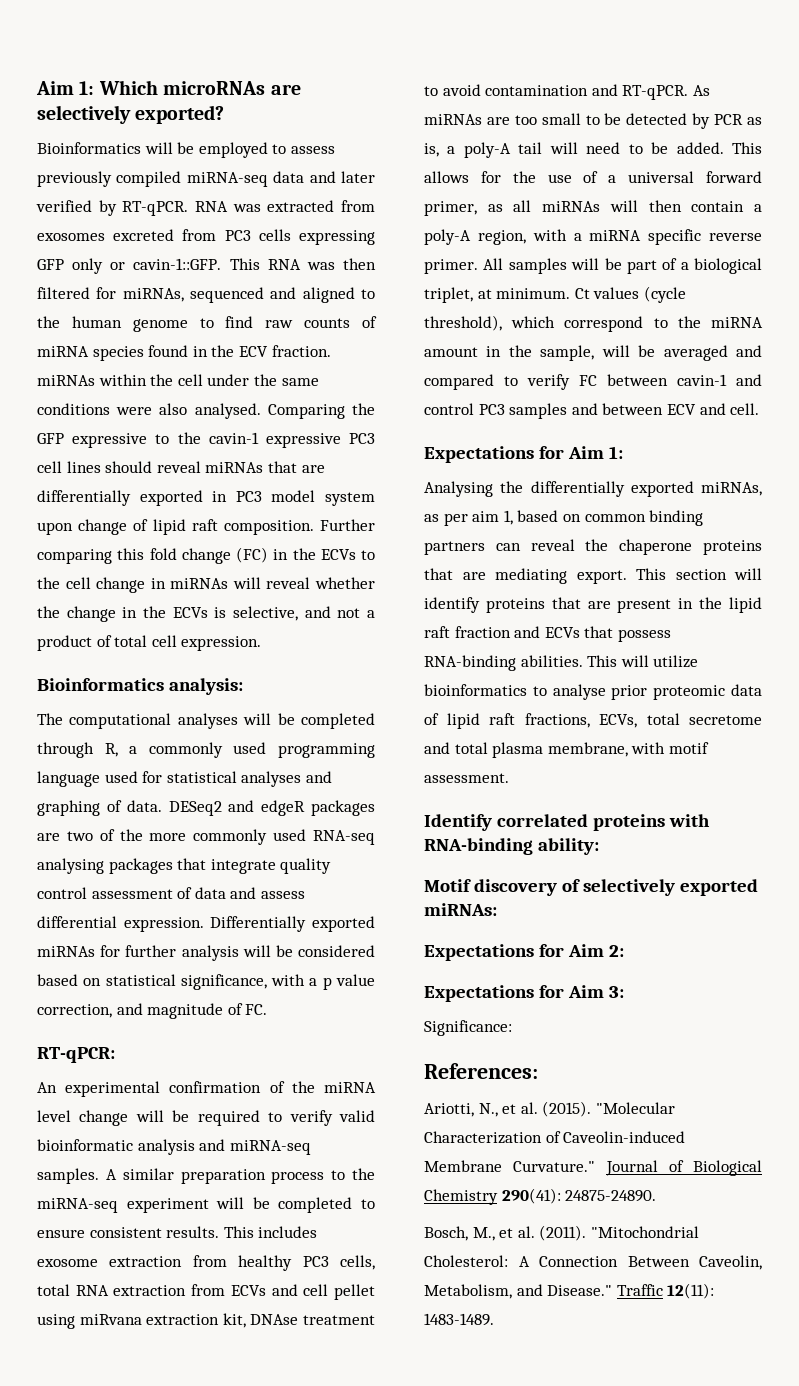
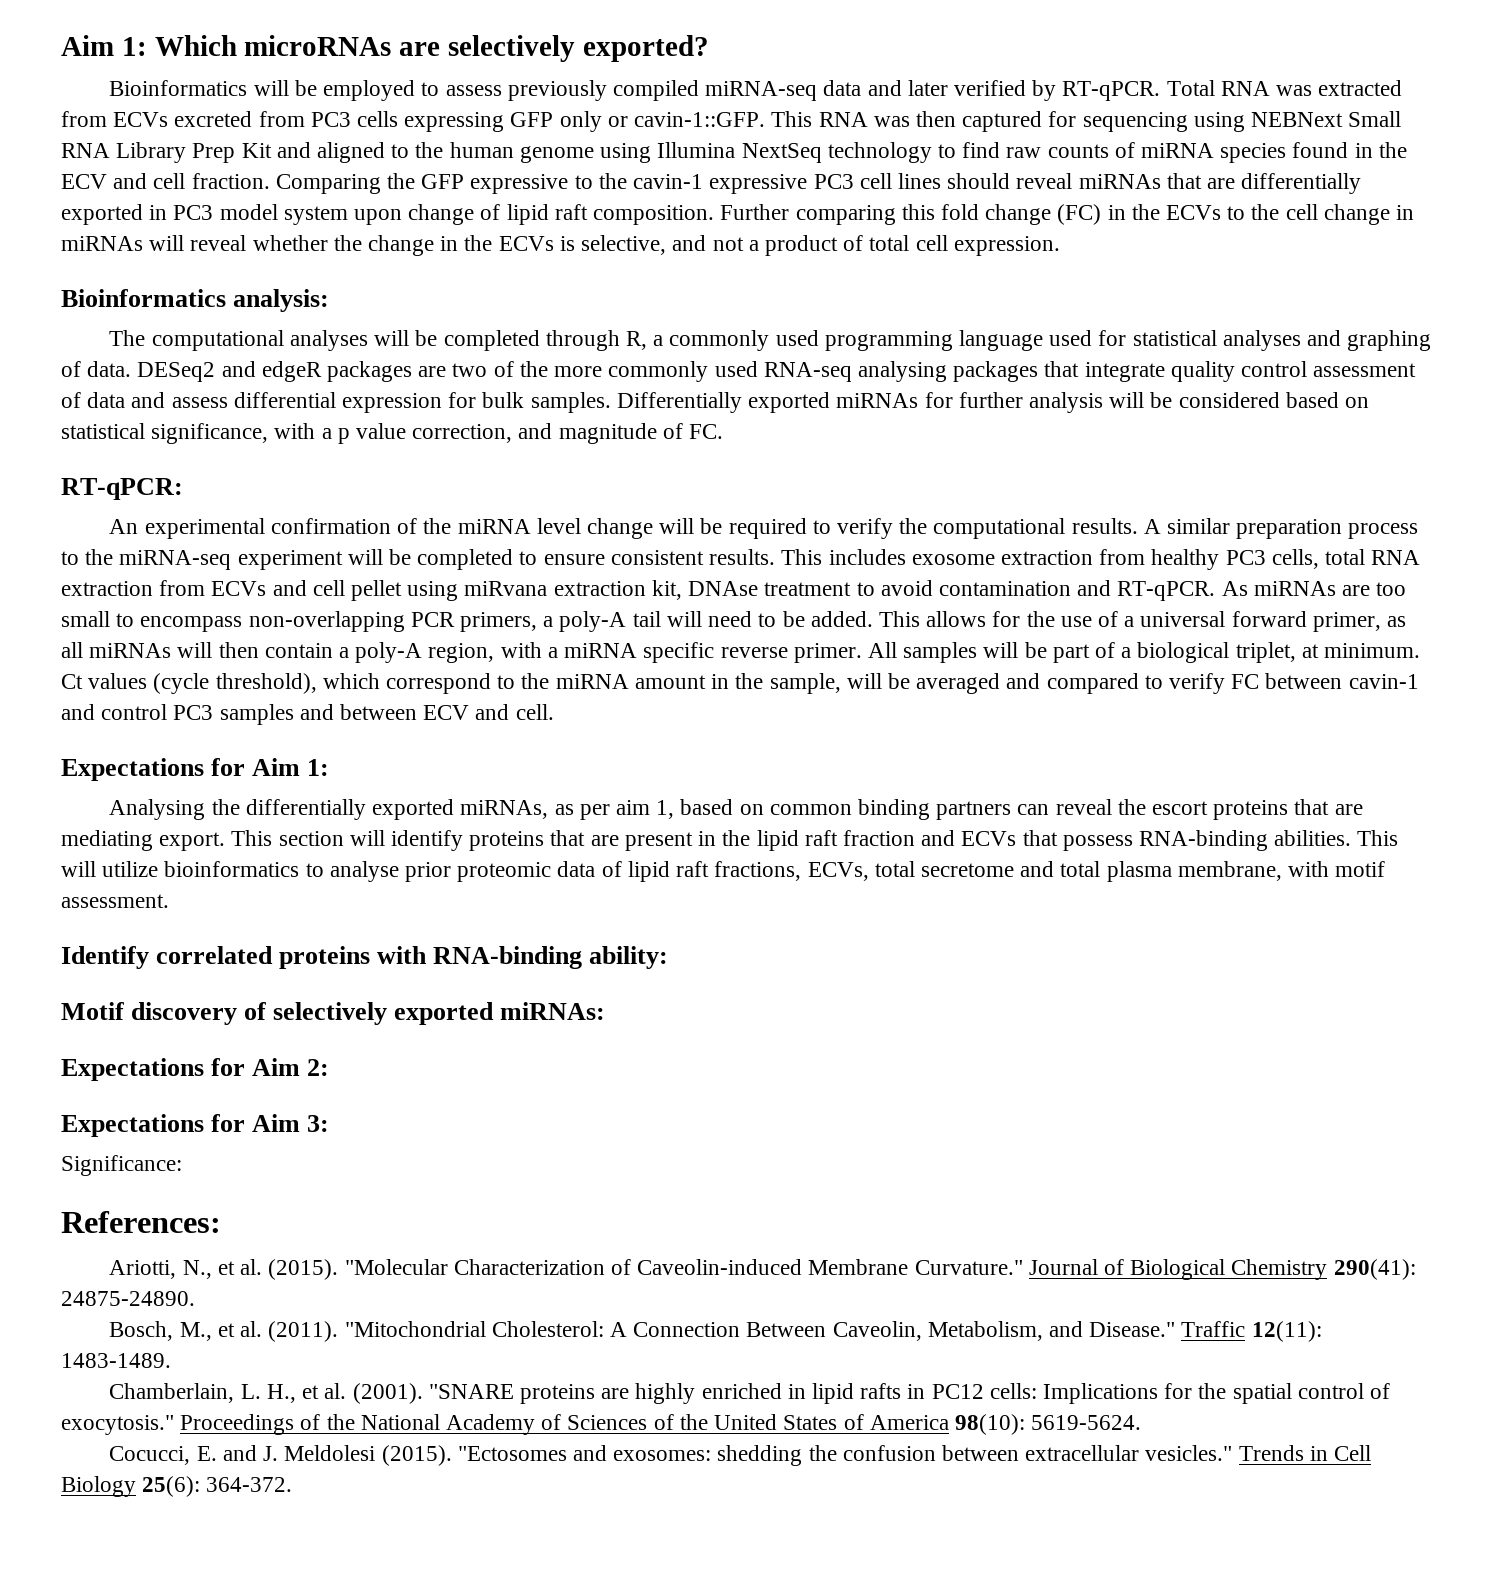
- RNA was extracted from exosomes excreted from PC3 cells expressing GFP only or cavin-1::GFP.
+ Total RNA was extracted from ECVs excreted from PC3 cells expressing GFP only or cavin-1::GFP.
- This RNA was then filtered for miRNAs, sequenced and aligned to the human genome to find raw counts of miRNA species found in the ECV fraction. miRNAs within the cell under the same conditions were also analysed.
+ This RNA was then captured for sequencing using NEBNext Small RNA Library Prep Kit and aligned to the human genome using Illumina NextSeq technology to find raw counts of miRNA species found in the ECV and cell fraction.
- DESeq2 and edgeR packages are two of the more commonly used RNA-seq analysing packages that integrate quality control assessment of data and assess differential expression.
+ DESeq2 and edgeR packages are two of the more commonly used RNA-seq analysing packages that integrate quality control assessment of data and assess differential expression for bulk samples.
- An experimental confirmation of the miRNA level change will be required to verify valid bioinformatic analysis and miRNA-seq samples.
+ An experimental confirmation of the miRNA level change will be required to verify the computational results.
- As miRNAs are too small to be detected by PCR as is, a poly-A tail will need to be added.
+ As miRNAs are too small to encompass non-overlapping PCR primers, a poly-A tail will need to be added.
- Analysing the differentially exported miRNAs, as per aim 1, based on common binding partners can reveal the chaperone proteins that are mediating export.
+ Analysing the differentially exported miRNAs, as per aim 1, based on common binding partners can reveal the escort proteins that are mediating export.
+ Chamberlain, L. H., et al. (2001). "SNARE proteins are highly enriched in lipid rafts in PC12 cells: Implications for the spatial control of exocytosis." Proceedings of the National Academy of Sciences of the United States of America 98(10): 5619-5624.
+ Cocucci, E. and J. Meldolesi (2015). "Ectosomes and exosomes: shedding the confusion between extracellular vesicles." Trends in Cell Biology 25(6): 364-372.

